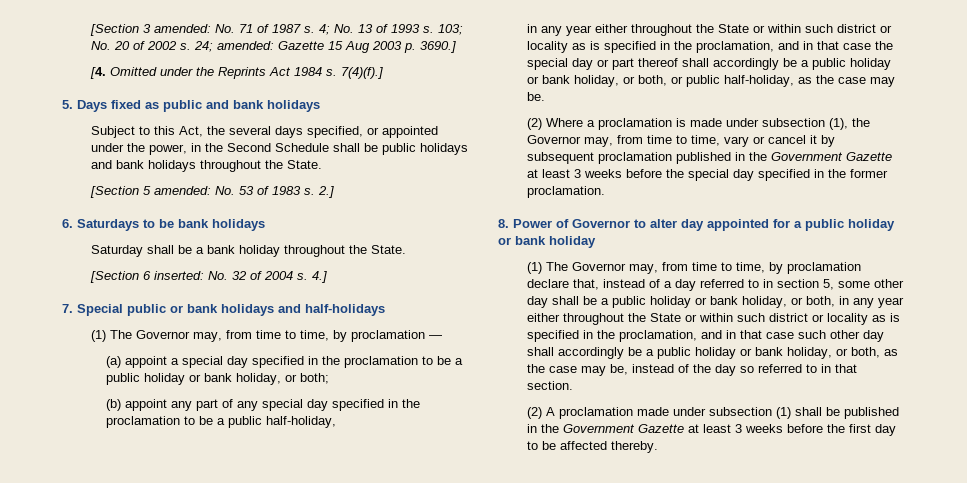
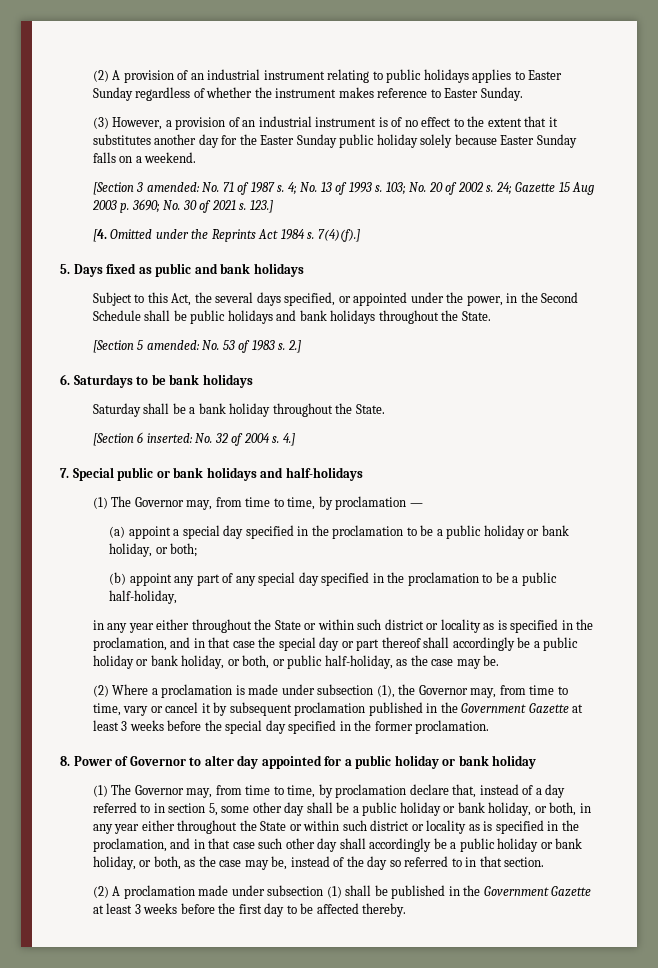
+ (2) A provision of an industrial instrument relating to public holidays applies to Easter Sunday regardless of whether the instrument makes reference to Easter Sunday.
+ (3) However, a provision of an industrial instrument is of no effect to the extent that it substitutes another day for the Easter Sunday public holiday solely because Easter Sunday falls on a weekend.
- 24; amended: Gazette 15 Aug 2003 p. 3690.]
+ 24; Gazette 15 Aug 2003 p. 3690; No. 30 of 2021 s. 123.]

